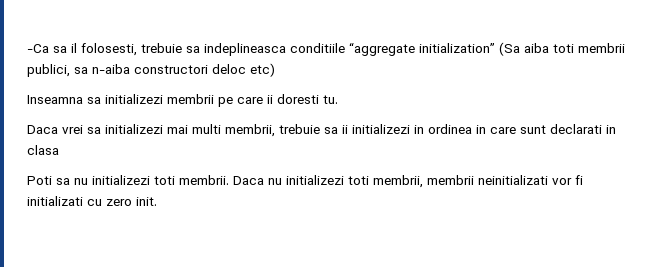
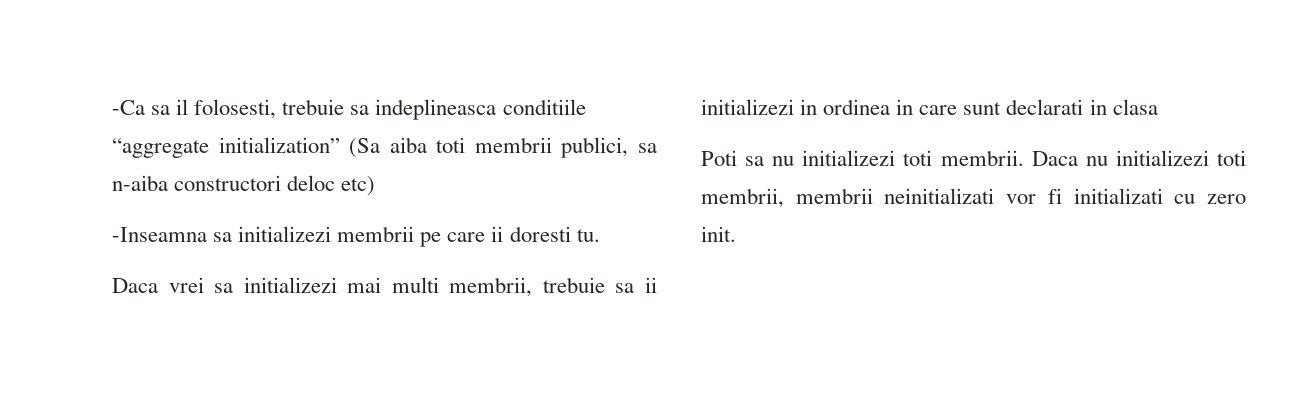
- Inseamna sa initializezi membrii pe care ii doresti tu.
+ -Inseamna sa initializezi membrii pe care ii doresti tu.

